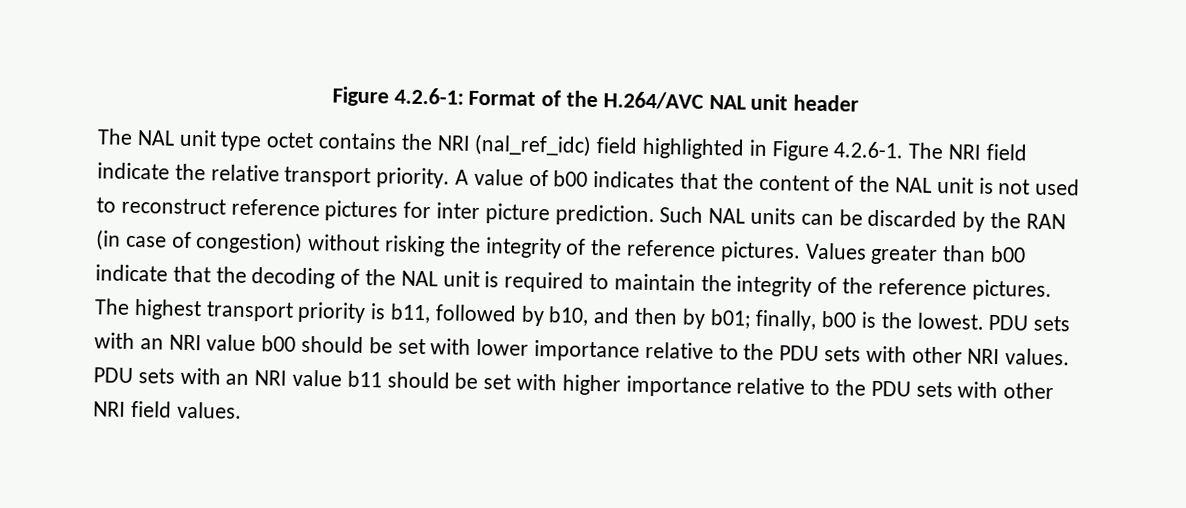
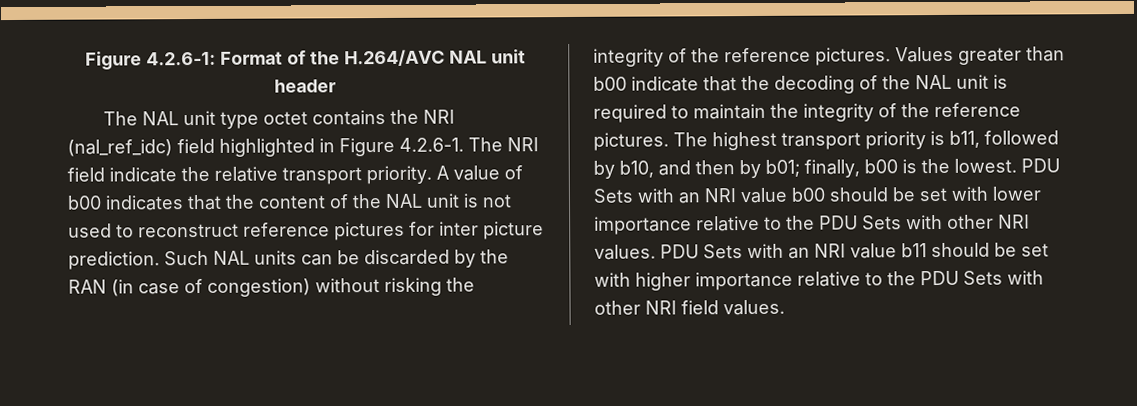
- PDU sets with an NRI value b00 should be set with lower importance relative to the PDU sets with other NRI values.
+ PDU Sets with an NRI value b00 should be set with lower importance relative to the PDU Sets with other NRI values.
- PDU sets with an NRI value b11 should be set with higher importance relative to the PDU sets with other NRI field values.
+ PDU Sets with an NRI value b11 should be set with higher importance relative to the PDU Sets with other NRI field values.

